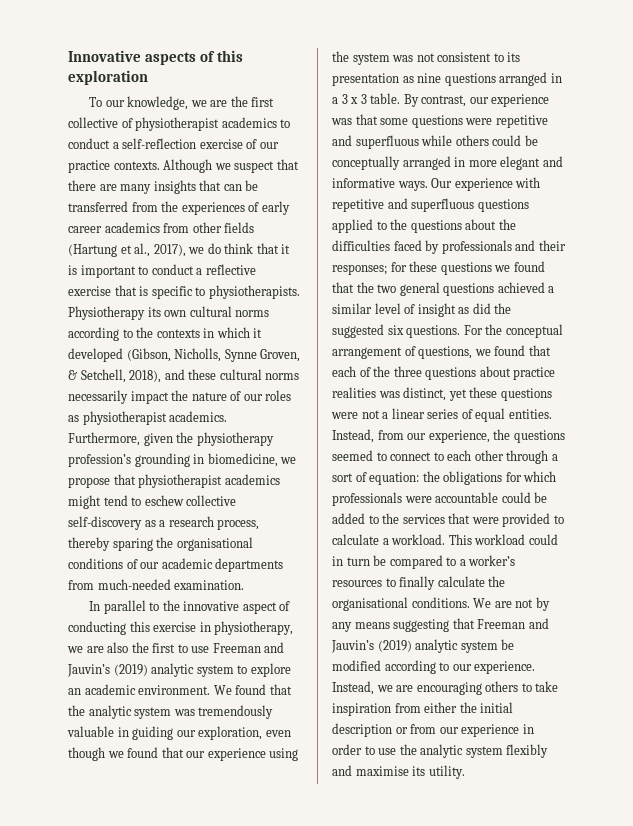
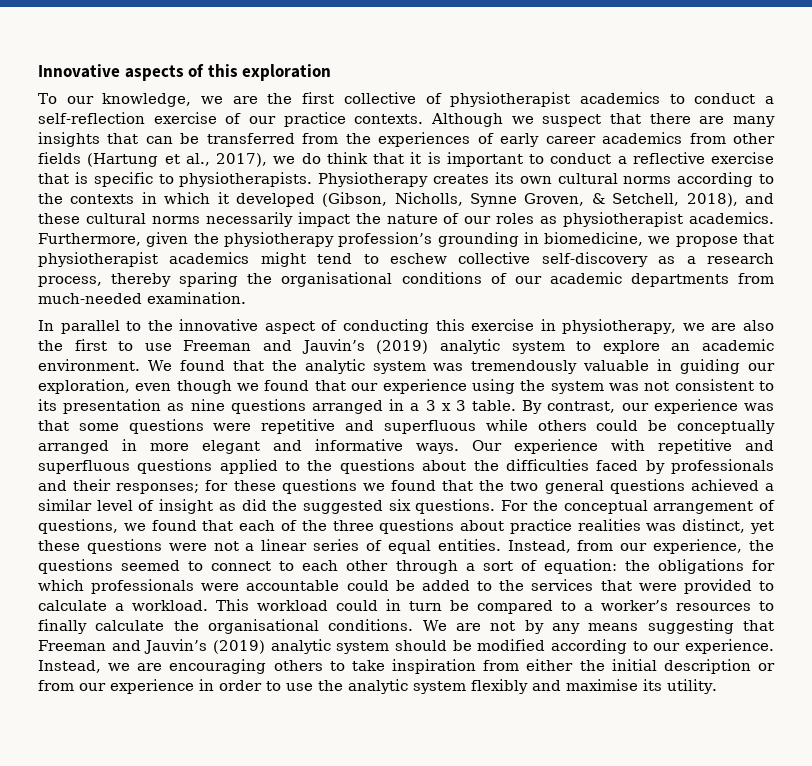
- Physiotherapy its own cultural norms according to the contexts in which it developed (Gibson, Nicholls, Synne Groven, & Setchell, 2018), and these cultural norms necessarily impact the nature of our roles as physiotherapist academics.
+ Physiotherapy creates its own cultural norms according to the contexts in which it developed (Gibson, Nicholls, Synne Groven, & Setchell, 2018), and these cultural norms necessarily impact the nature of our roles as physiotherapist academics.
- We are not by any means suggesting that Freeman and Jauvin’s (2019) analytic system be modified according to our experience.
+ We are not by any means suggesting that Freeman and Jauvin’s (2019) analytic system should be modified according to our experience.

